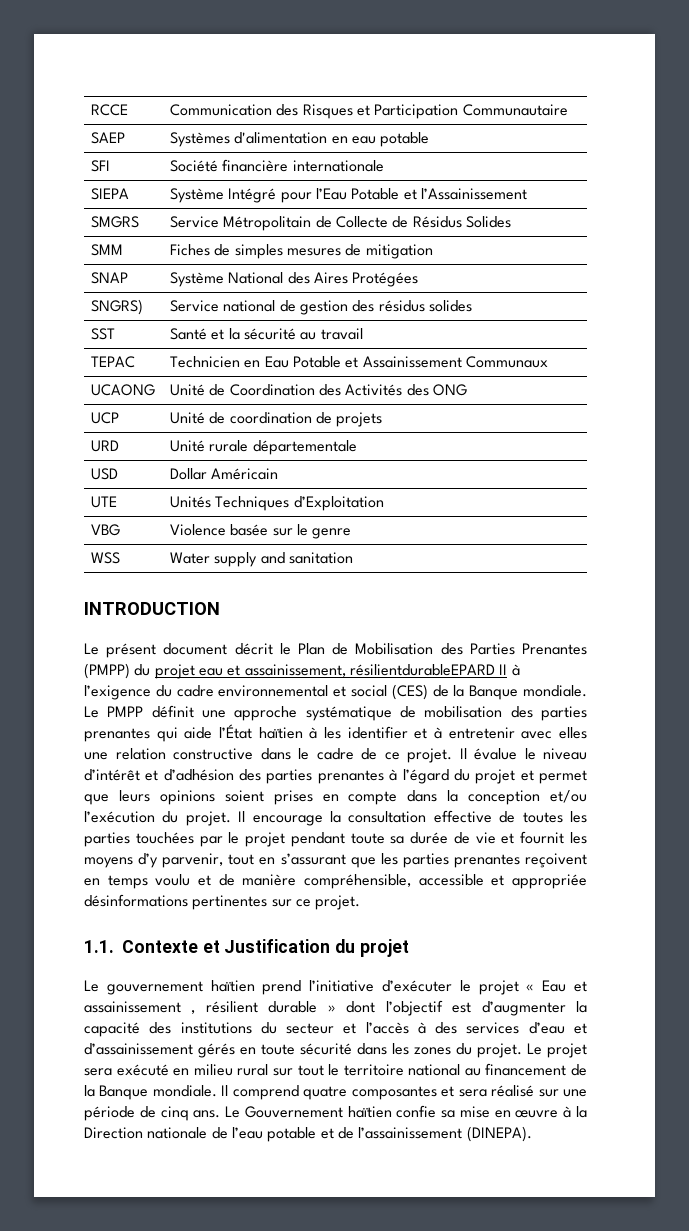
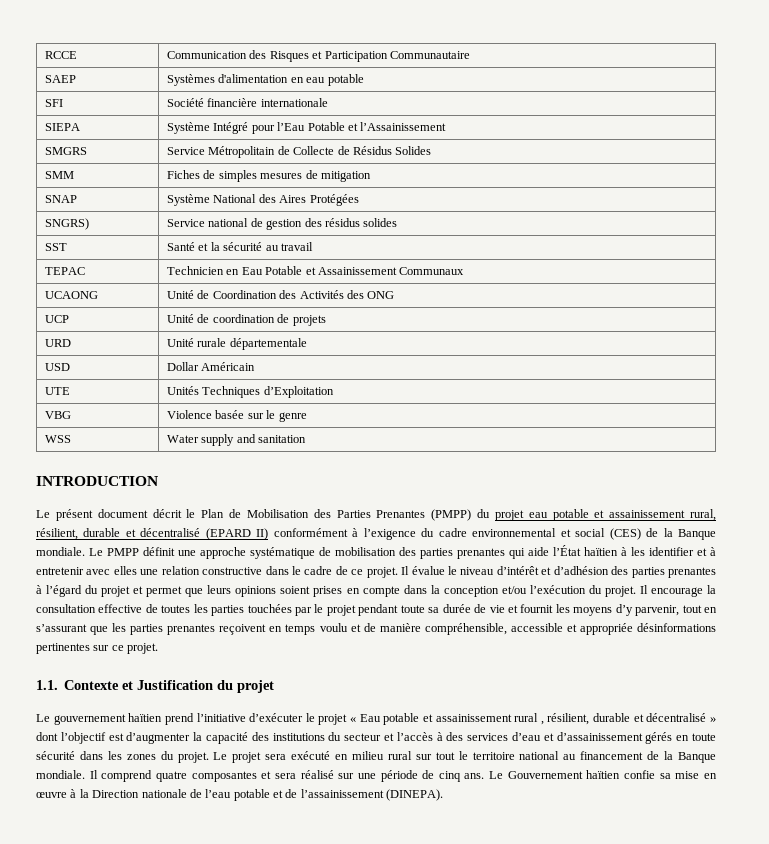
- Le présent document décrit le Plan de Mobilisation des Parties Prenantes (PMPP) du projet eau et assainissement, résilientdurableEPARD II à l’exigence du cadre environnemental et social (CES) de la Banque mondiale.
+ Le présent document décrit le Plan de Mobilisation des Parties Prenantes (PMPP) du projet eau potable et assainissement rural, résilient, durable et décentralisé (EPARD II) conformément à l’exigence du cadre environnemental et social (CES) de la Banque mondiale.
- Le gouvernement haïtien prend l’initiative d’exécuter le projet « Eau et assainissement , résilient durable » dont l’objectif est d’augmenter la capacité des institutions du secteur et l’accès à des services d’eau et d’assainissement gérés en toute sécurité dans les zones du projet.
+ Le gouvernement haïtien prend l’initiative d’exécuter le projet « Eau potable et assainissement rural , résilient, durable et décentralisé » dont l’objectif est d’augmenter la capacité des institutions du secteur et l’accès à des services d’eau et d’assainissement gérés en toute sécurité dans les zones du projet.

